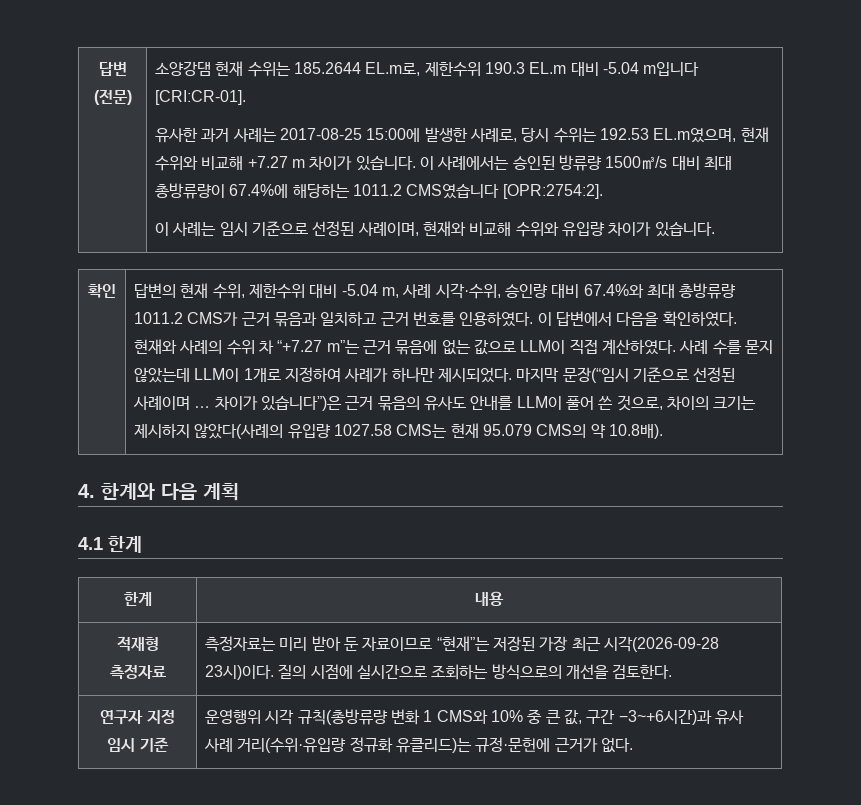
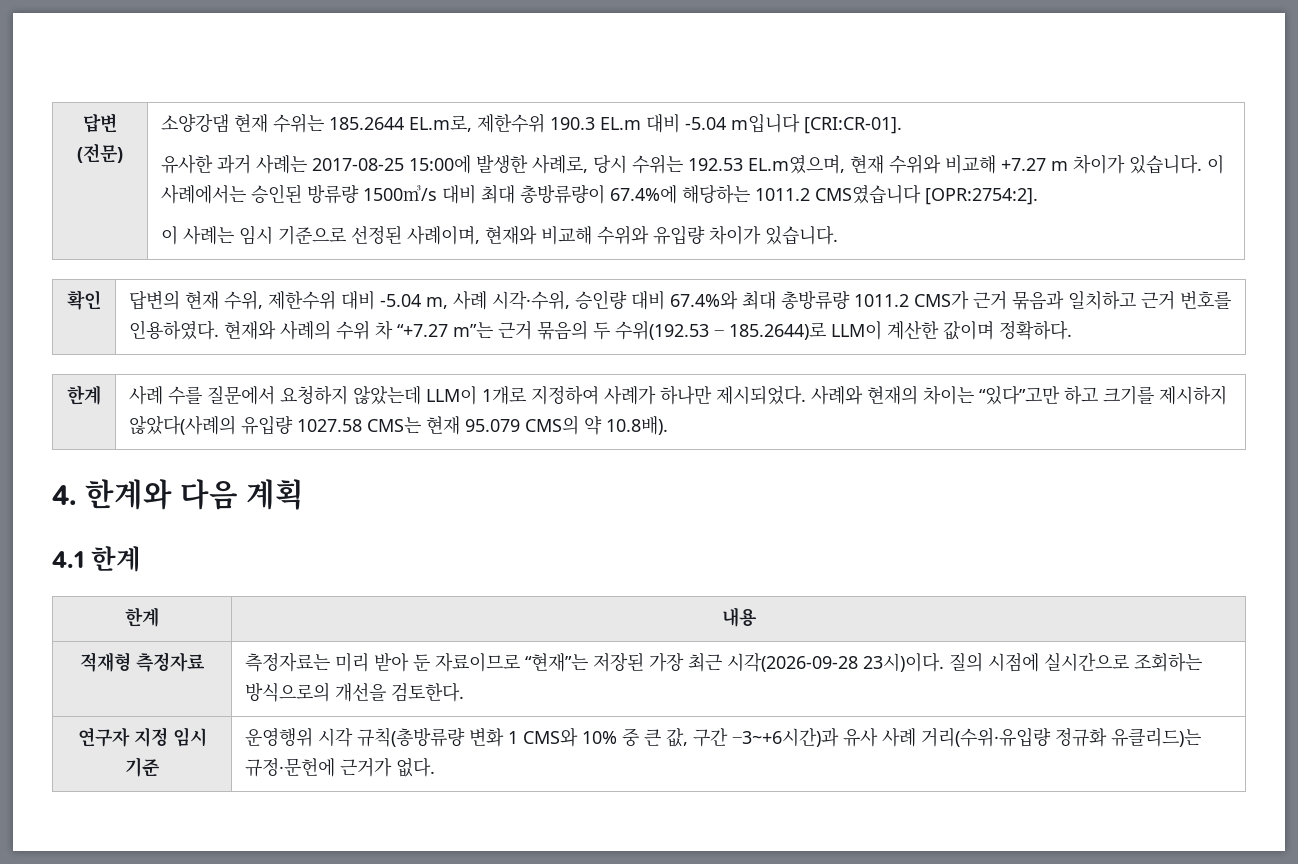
- 이 답변에서 다음을 확인하였다.
- 현재와 사례의 수위 차 “+7.27 m”는 근거 묶음에 없는 값으로 LLM이 직접 계산하였다. 사례 수를 묻지 않았는데 LLM이 1개로 지정하여 사례가 하나만 제시되었다. 마지막 문장(“임시 기준으로 선정된 사례이며 … 차이가 있습니다”)은 근거 묶음의 유사도 안내를 LLM이 풀어 쓴 것으로, 차이의 크기는 제시하지 않았다(사례의 유입량 1027.58 CMS는 현재 95.079 CMS의 약 10.8배).
+ 현재와 사례의 수위 차 “+7.27 m”는 근거 묶음의 두 수위(192.53 − 185.2644)로 LLM이 계산한 값이며 정확하다.
+ 한계 | 사례 수를 질문에서 요청하지 않았는데 LLM이 1개로 지정하여 사례가 하나만 제시되었다. 사례와 현재의 차이는 “있다”고만 하고 크기를 제시하지 않았다(사례의 유입량 1027.58 CMS는 현재 95.079 CMS의 약 10.8배).

